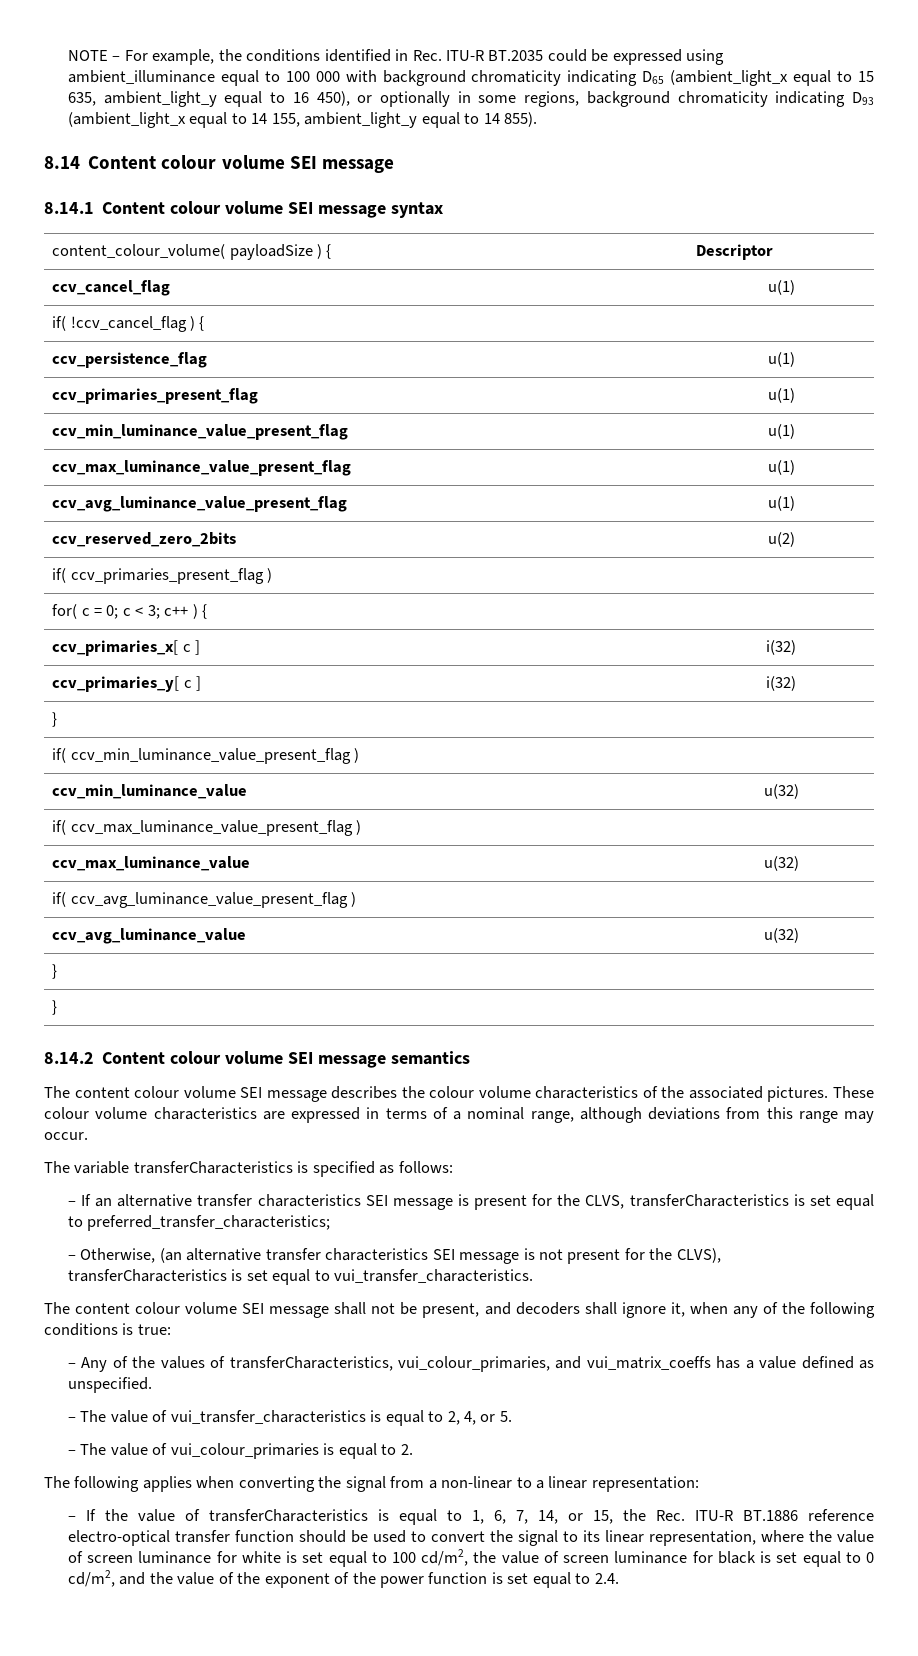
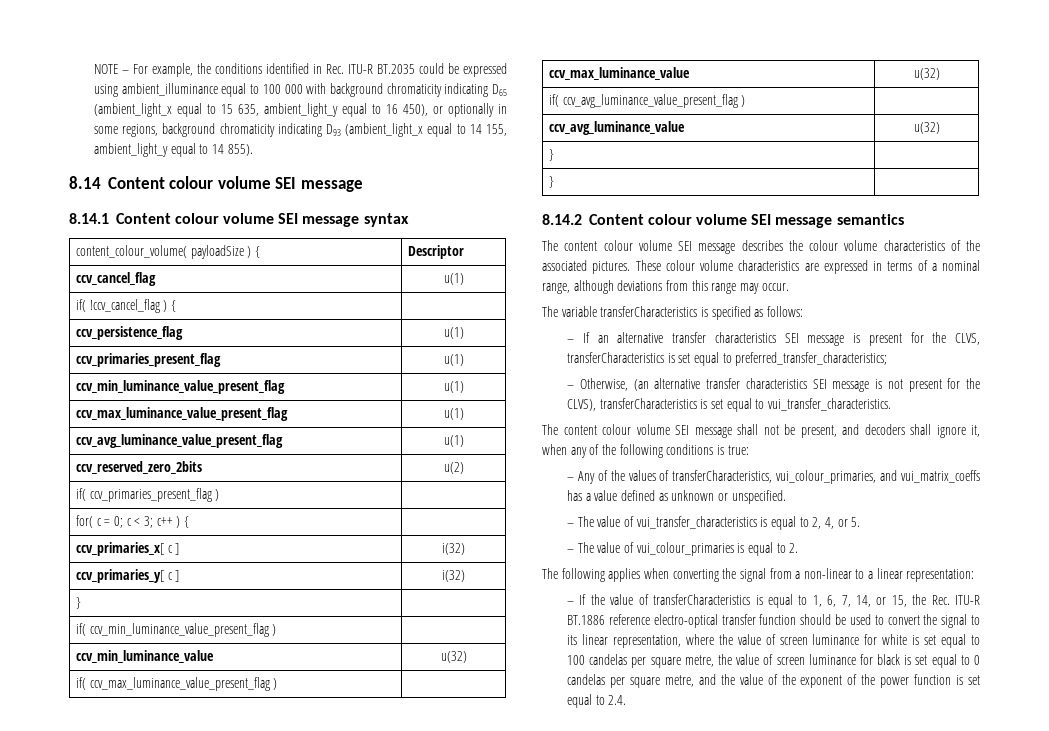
- – Any of the values of transferCharacteristics, vui_colour_primaries, and vui_matrix_coeffs has a value defined as unspecified.
+ – Any of the values of transferCharacteristics, vui_colour_primaries, and vui_matrix_coeffs has a value defined as unknown or unspecified.
- – If the value of transferCharacteristics is equal to 1, 6, 7, 14, or 15, the Rec. ITU-R BT.1886 reference electro-optical transfer function should be used to convert the signal to its linear representation, where the value of screen luminance for white is set equal to 100 cd/m2, the value of screen luminance for black is set equal to 0 cd/m2, and the value of the exponent of the power function is set equal to 2.4.
+ – If the value of transferCharacteristics is equal to 1, 6, 7, 14, or 15, the Rec. ITU-R BT.1886 reference electro-optical transfer function should be used to convert the signal to its linear representation, where the value of screen luminance for white is set equal to 100 candelas per square metre, the value of screen luminance for black is set equal to 0 candelas per square metre, and the value of the exponent of the power function is set equal to 2.4.

